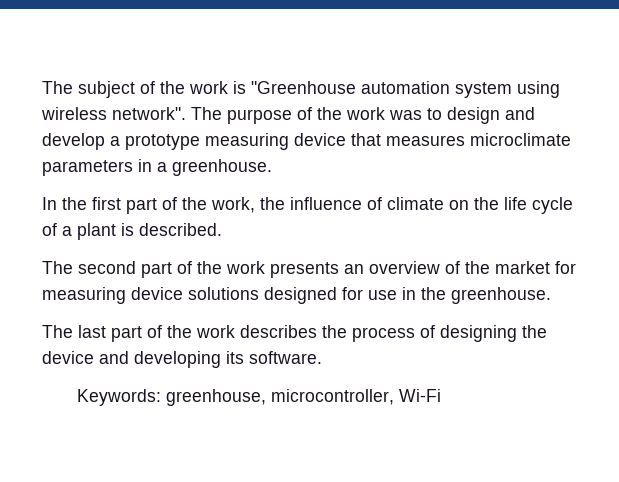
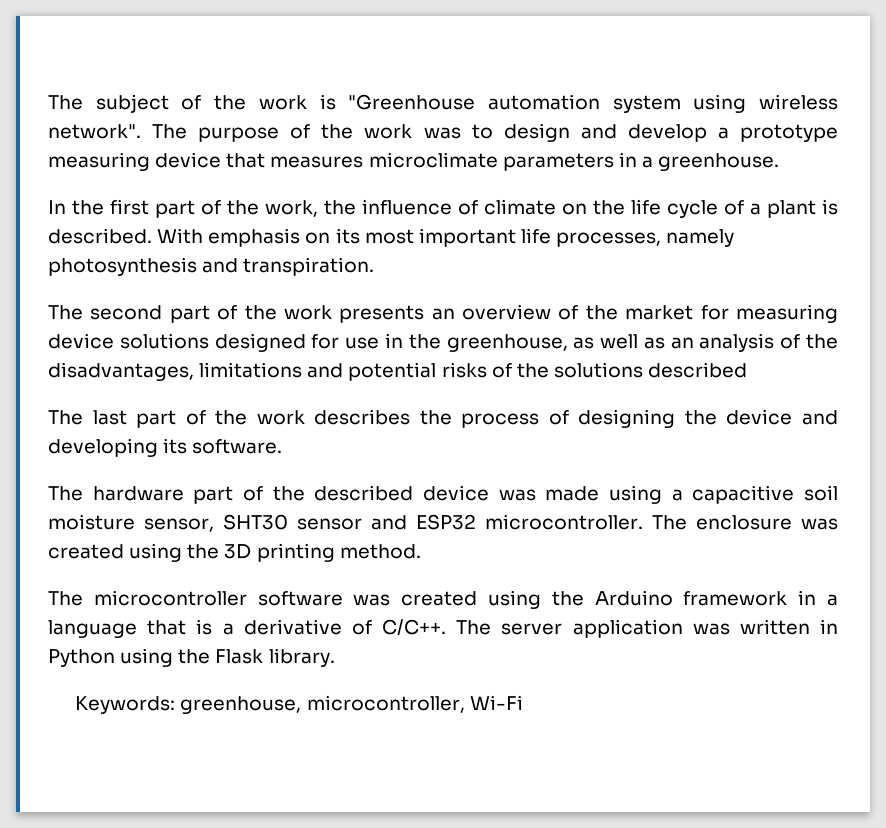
+ With emphasis on its most important life processes, namely photosynthesis and transpiration.
- The second part of the work presents an overview of the market for measuring device solutions designed for use in the greenhouse.
+ The second part of the work presents an overview of the market for measuring device solutions designed for use in the greenhouse, as well as an analysis of the disadvantages, limitations and potential risks of the solutions described
+ The hardware part of the described device was made using a capacitive soil moisture sensor, SHT30 sensor and ESP32 microcontroller. The enclosure was created using the 3D printing method.
+ The microcontroller software was created using the Arduino framework in a language that is a derivative of C/C++. The server application was written in Python using the Flask library.

